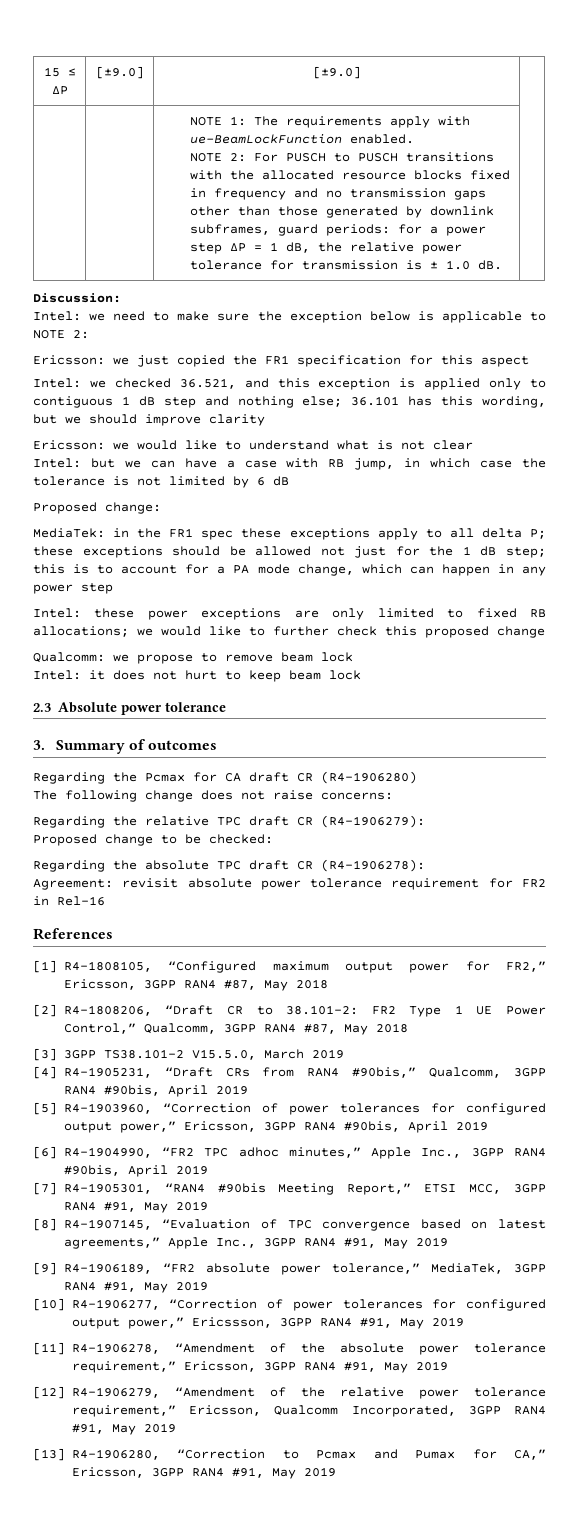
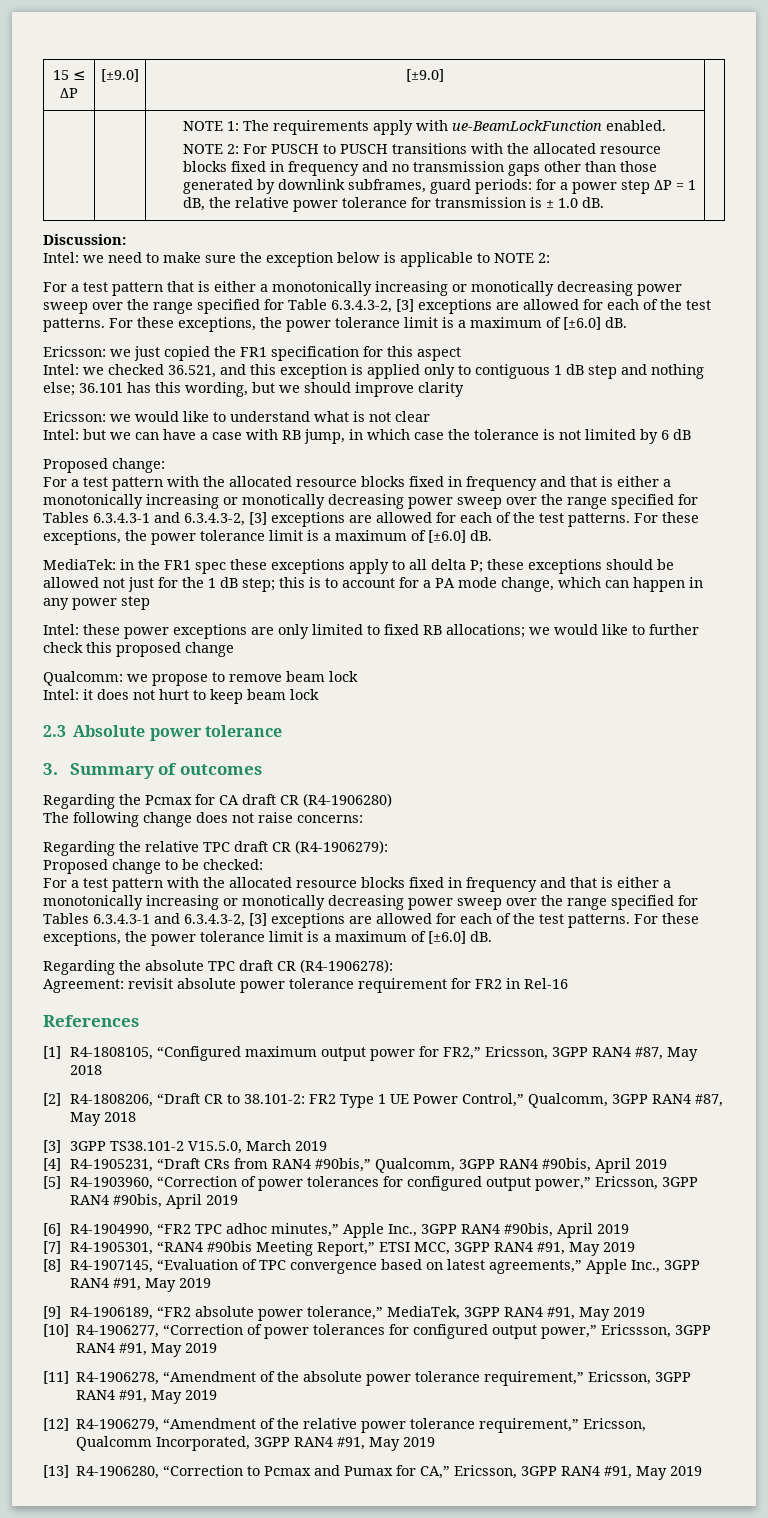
+ For a test pattern that is either a monotonically increasing or monotically decreasing power sweep over the range specified for Table 6.3.4.3-2, [3] exceptions are allowed for each of the test patterns. For these exceptions, the power tolerance limit is a maximum of [±6.0] dB.
  Proposed change:
+ For a test pattern with the allocated resource blocks fixed in frequency and that is either a monotonically increasing or monotically decreasing power sweep over the range specified for Tables 6.3.4.3-1 and 6.3.4.3-2, [3] exceptions are allowed for each of the test patterns. For these exceptions, the power tolerance limit is a maximum of [±6.0] dB.
  Proposed change to be checked:
+ For a test pattern with the allocated resource blocks fixed in frequency and that is either a monotonically increasing or monotically decreasing power sweep over the range specified for Tables 6.3.4.3-1 and 6.3.4.3-2, [3] exceptions are allowed for each of the test patterns. For these exceptions, the power tolerance limit is a maximum of [±6.0] dB.

